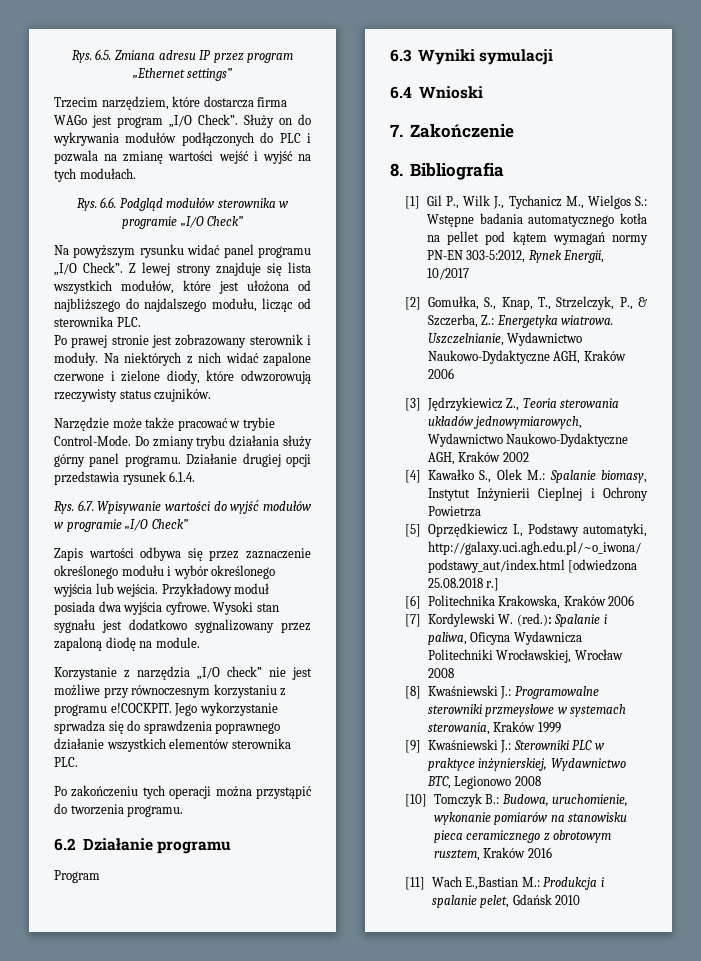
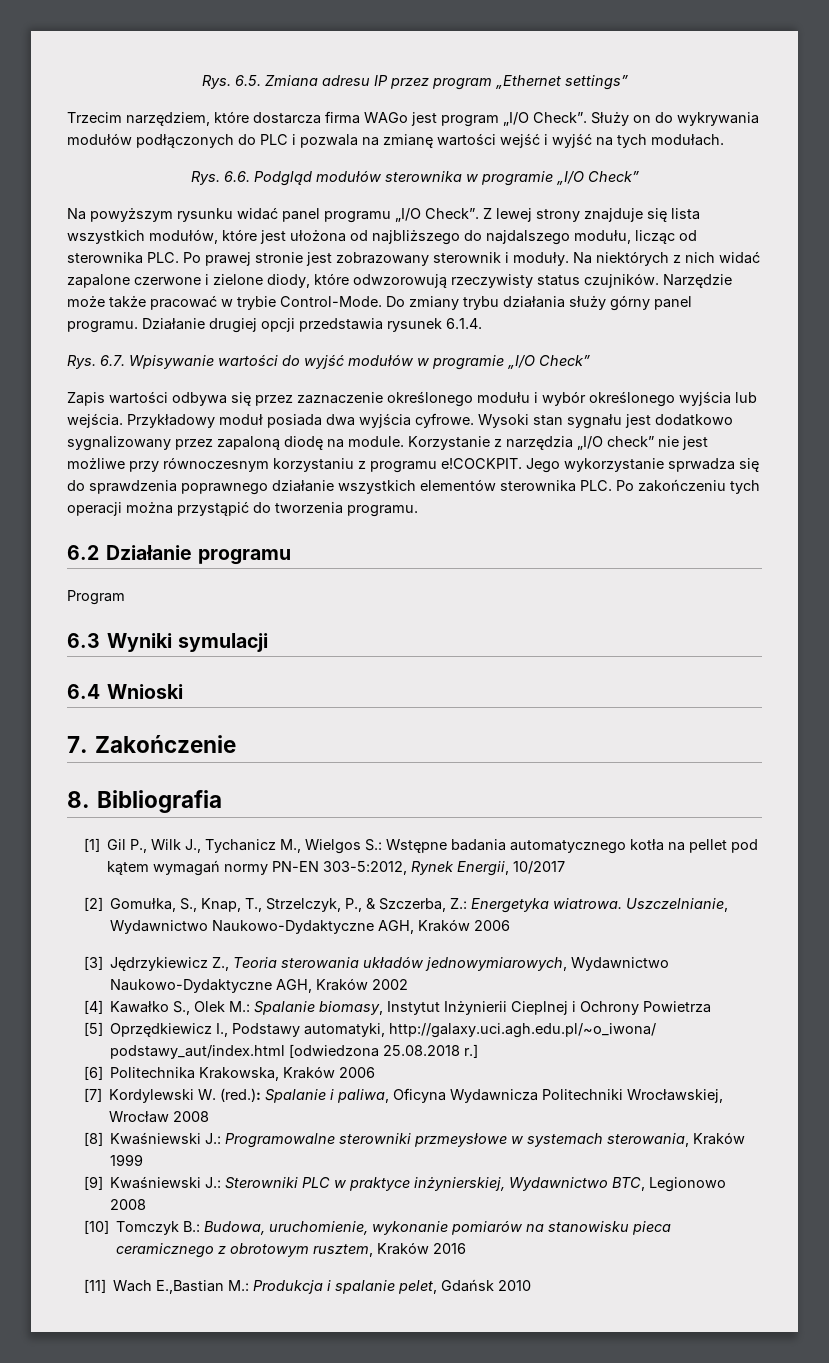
- Z lewej strony znajduje się lista wszystkich modułów, które jest ułożona od najbliższego do najdalszego modułu, licząc od sterownika PLC.
- Po prawej stronie jest zobrazowany sterownik i moduły.
+ Z lewej strony znajduje się lista wszystkich modułów, które jest ułożona od najbliższego do najdalszego modułu, licząc od sterownika PLC. Po prawej stronie jest zobrazowany sterownik i moduły.
- Na niektórych z nich widać zapalone czerwone i zielone diody, które odwzorowują rzeczywisty status czujników.
- Narzędzie może także pracować w trybie Control-Mode.
+ Na niektórych z nich widać zapalone czerwone i zielone diody, które odwzorowują rzeczywisty status czujników. Narzędzie może także pracować w trybie Control-Mode.
- Wysoki stan sygnału jest dodatkowo sygnalizowany przez zapaloną diodę na module.
- Korzystanie z narzędzia „I/O check” nie jest możliwe przy równoczesnym korzystaniu z programu e!COCKPIT.
+ Wysoki stan sygnału jest dodatkowo sygnalizowany przez zapaloną diodę na module. Korzystanie z narzędzia „I/O check” nie jest możliwe przy równoczesnym korzystaniu z programu e!COCKPIT.
- Jego wykorzystanie sprwadza się do sprawdzenia poprawnego działanie wszystkich elementów sterownika PLC.
- Po zakończeniu tych operacji można przystąpić do tworzenia programu.
+ Jego wykorzystanie sprwadza się do sprawdzenia poprawnego działanie wszystkich elementów sterownika PLC. Po zakończeniu tych operacji można przystąpić do tworzenia programu.

